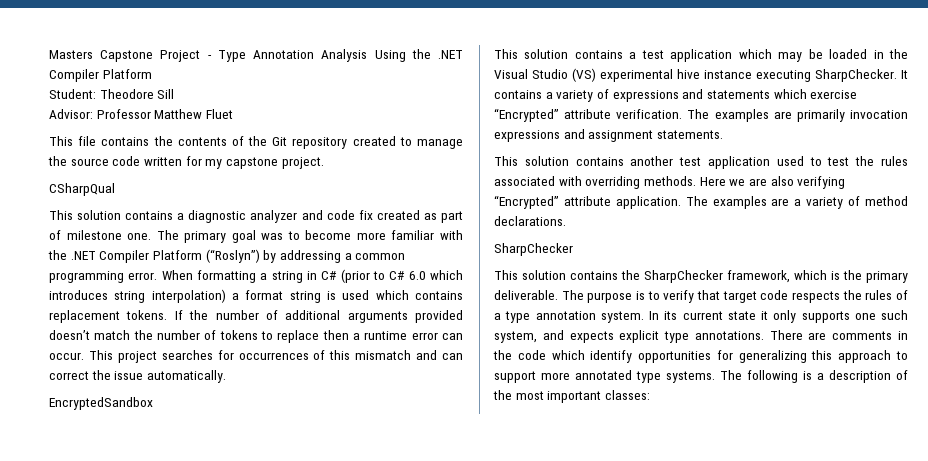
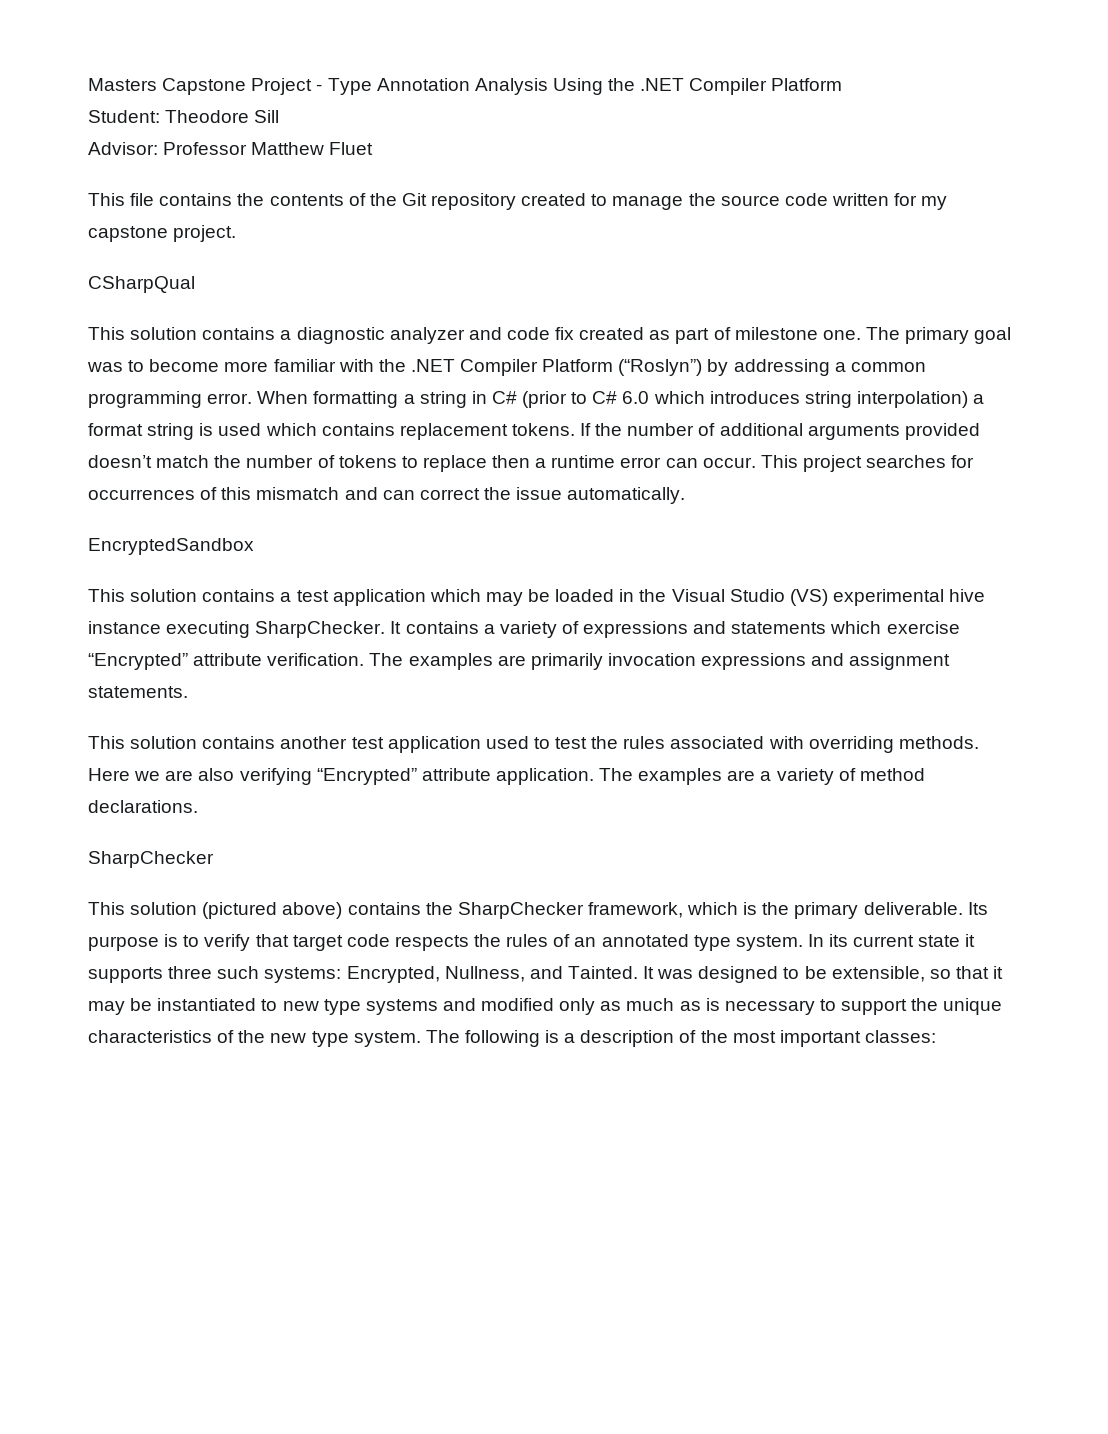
- This solution contains the SharpChecker framework, which is the primary deliverable.
+ This solution (pictured above) contains the SharpChecker framework, which is the primary deliverable.
- The purpose is to verify that target code respects the rules of a type annotation system.
+ Its purpose is to verify that target code respects the rules of an annotated type system.
- In its current state it only supports one such system, and expects explicit type annotations. There are comments in the code which identify opportunities for generalizing this approach to support more annotated type systems.
+ In its current state it supports three such systems: Encrypted, Nullness, and Tainted. It was designed to be extensible, so that it may be instantiated to new type systems and modified only as much as is necessary to support the unique characteristics of the new type system.

